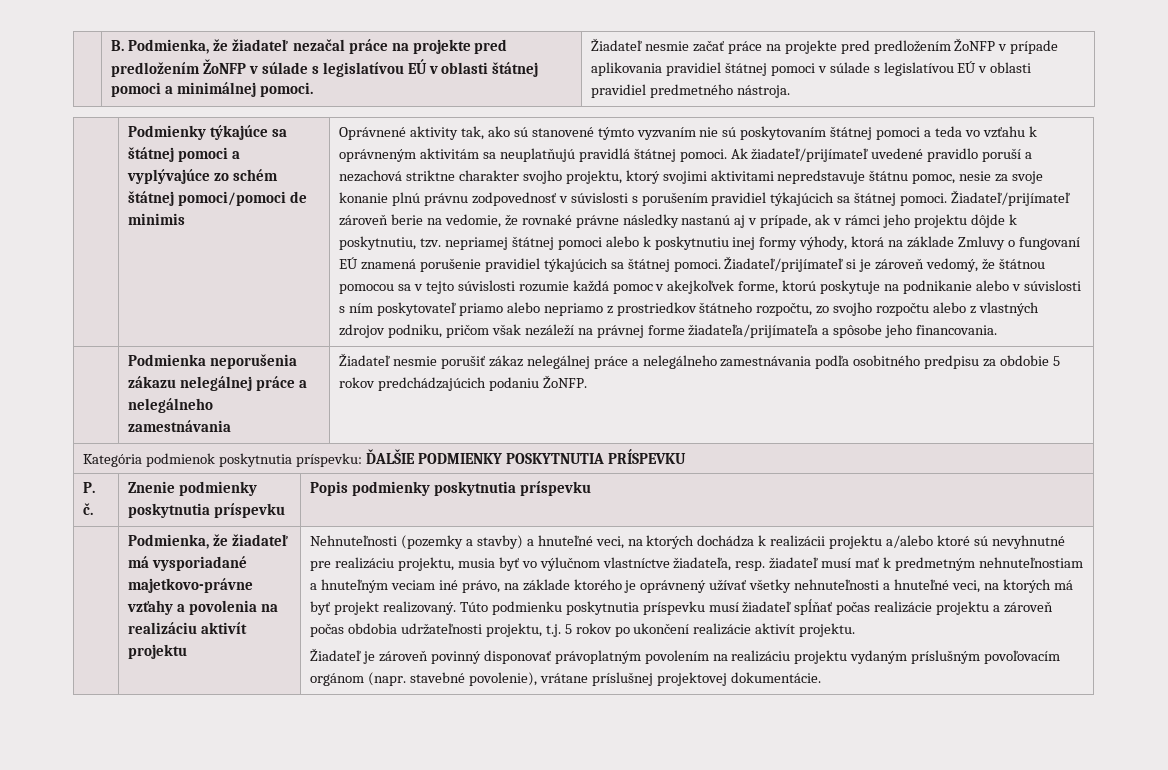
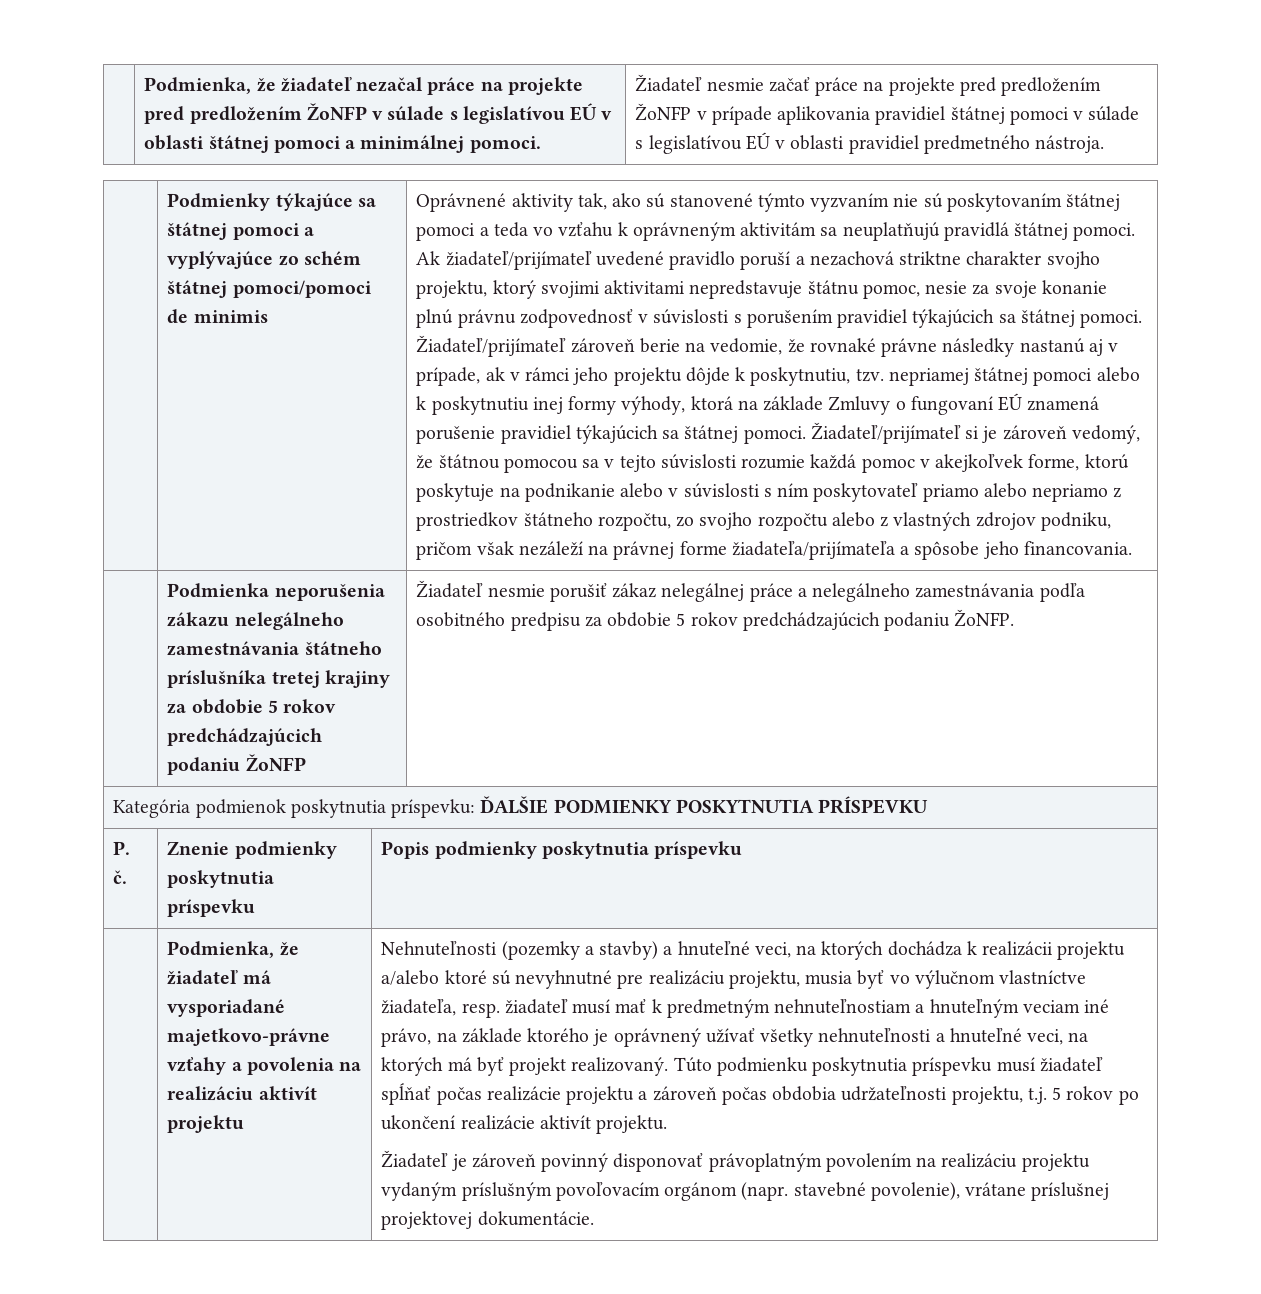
- B. Podmienka, že žiadateľ nezačal práce na projekte pred predložením ŽoNFP v súlade s legislatívou EÚ v oblasti štátnej pomoci a minimálnej pomoci.
+ Podmienka, že žiadateľ nezačal práce na projekte pred predložením ŽoNFP v súlade s legislatívou EÚ v oblasti štátnej pomoci a minimálnej pomoci.
- | Podmienka neporušenia zákazu nelegálnej práce a nelegálneho zamestnávania | Žiadateľ nesmie porušiť zákaz nelegálnej práce a nelegálneho zamestnávania podľa osobitného predpisu za obdobie 5 rokov predchádzajúcich podaniu ŽoNFP.
+ | Podmienka neporušenia zákazu nelegálneho zamestnávania štátneho príslušníka tretej krajiny za obdobie 5 rokov predchádzajúcich podaniu ŽoNFP | Žiadateľ nesmie porušiť zákaz nelegálnej práce a nelegálneho zamestnávania podľa osobitného predpisu za obdobie 5 rokov predchádzajúcich podaniu ŽoNFP.

